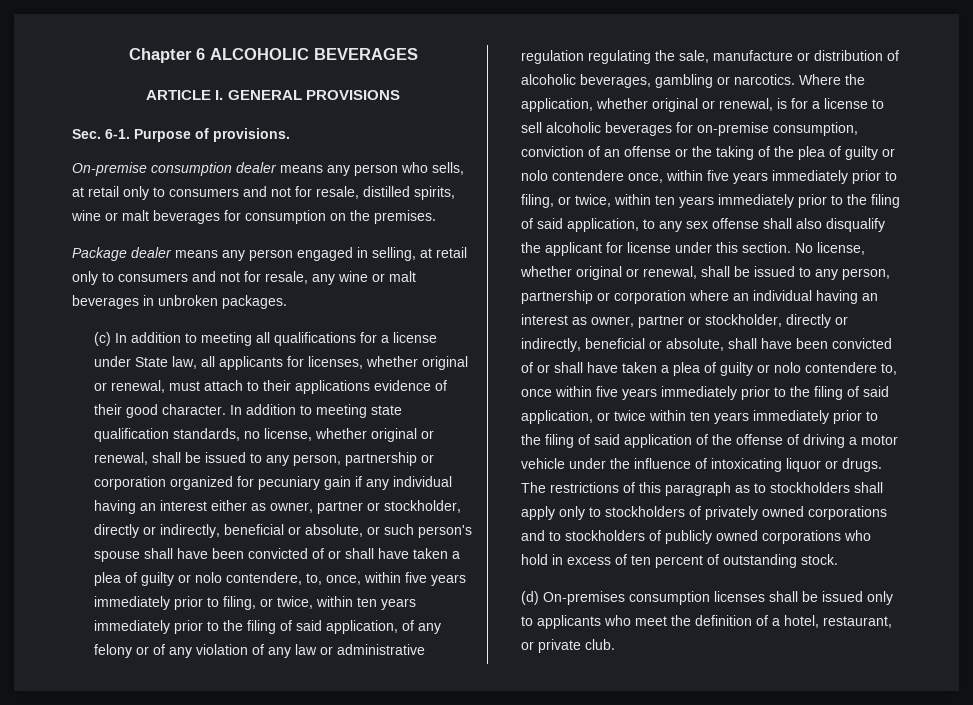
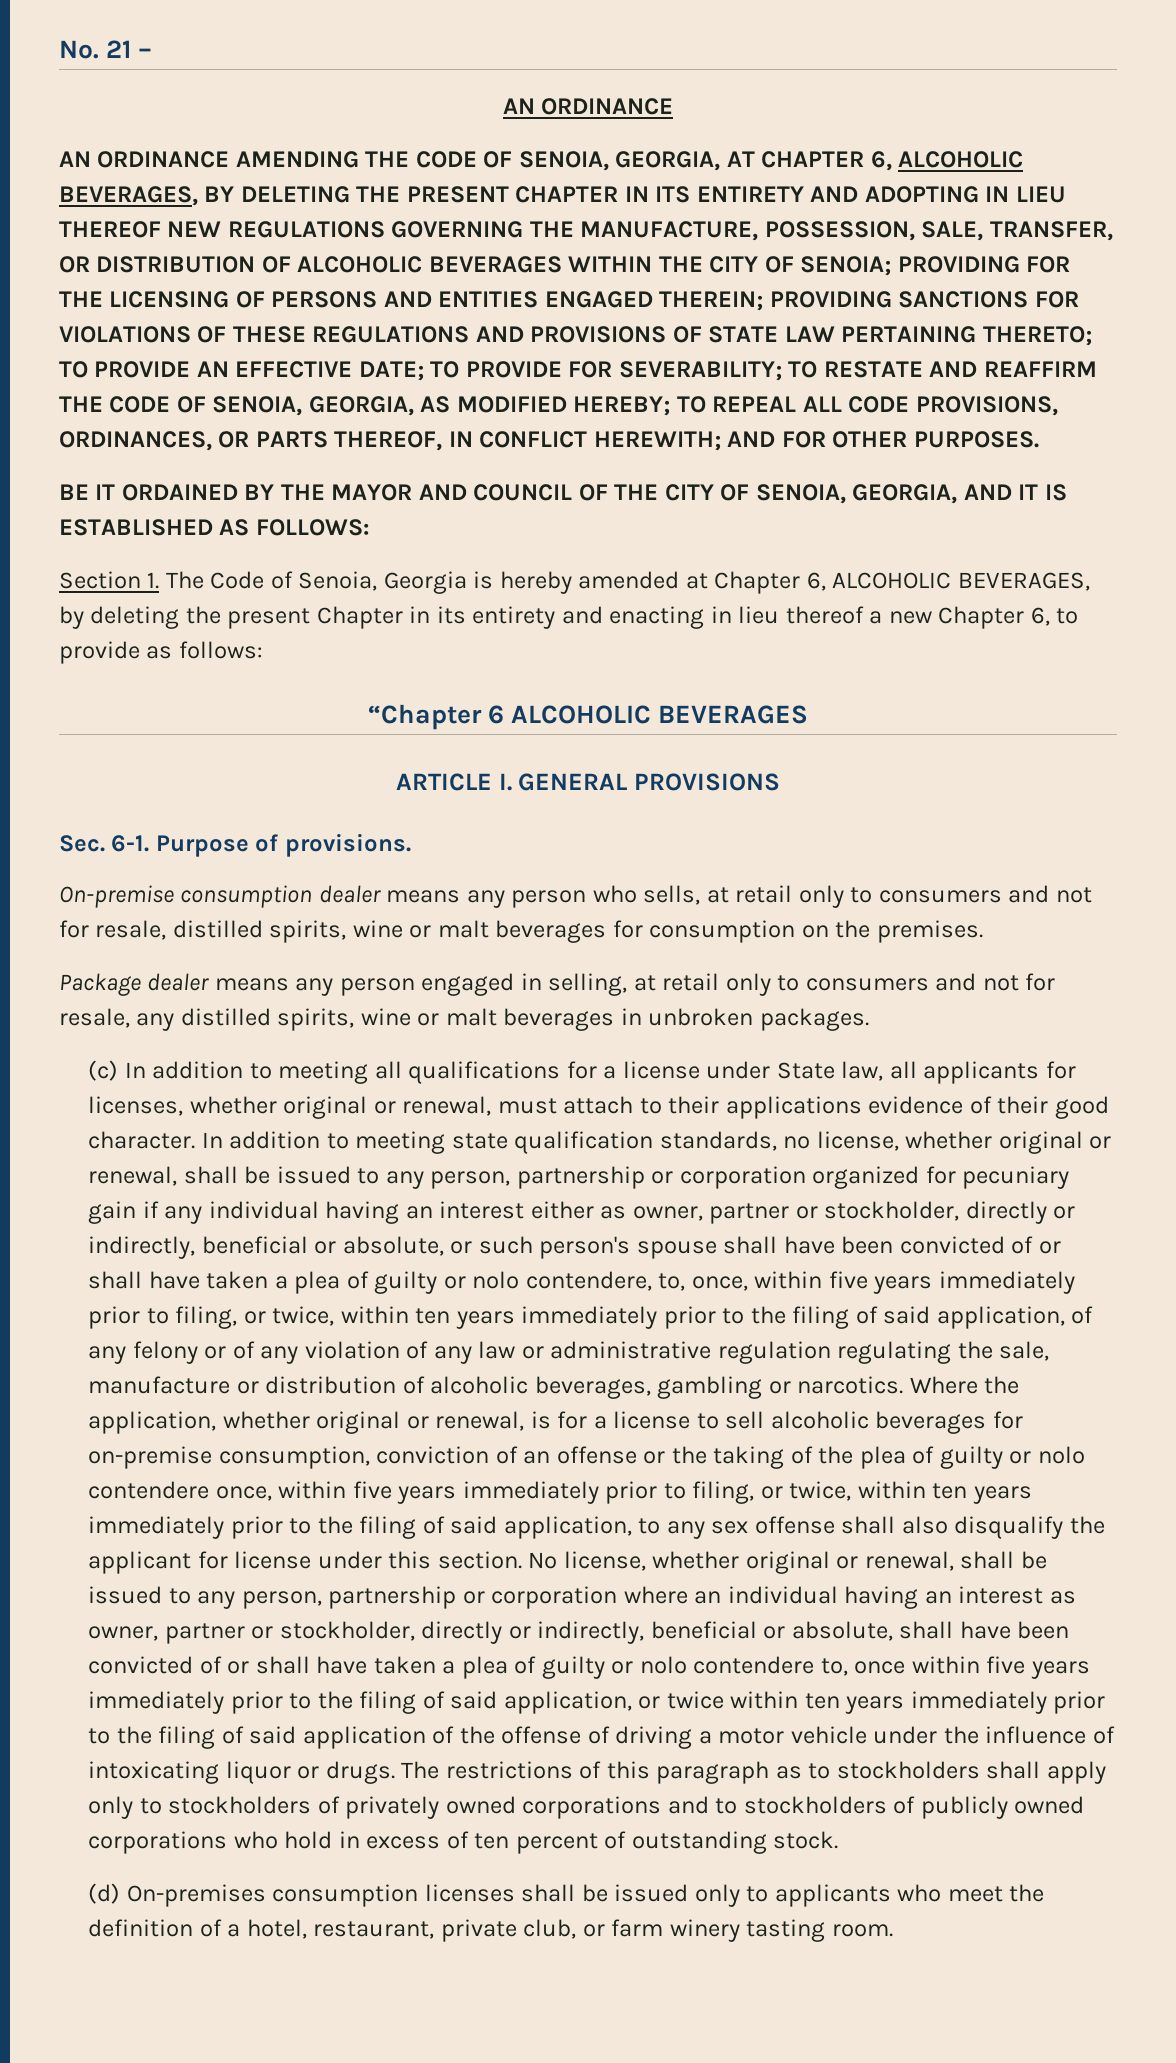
- Chapter 6 ALCOHOLIC BEVERAGES
+ No. 21 –
+ AN ORDINANCE
+ AN ORDINANCE AMENDING THE CODE OF SENOIA, GEORGIA, AT CHAPTER 6, ALCOHOLIC BEVERAGES, BY DELETING THE PRESENT CHAPTER IN ITS ENTIRETY AND ADOPTING IN LIEU THEREOF NEW REGULATIONS GOVERNING THE MANUFACTURE, POSSESSION, SALE, TRANSFER, OR DISTRIBUTION OF ALCOHOLIC BEVERAGES WITHIN THE CITY OF SENOIA; PROVIDING FOR THE LICENSING OF PERSONS AND ENTITIES ENGAGED THEREIN; PROVIDING SANCTIONS FOR VIOLATIONS OF THESE REGULATIONS AND PROVISIONS OF STATE LAW PERTAINING THERETO; TO PROVIDE AN EFFECTIVE DATE; TO PROVIDE FOR SEVERABILITY; TO RESTATE AND REAFFIRM THE CODE OF SENOIA, GEORGIA, AS MODIFIED HEREBY; TO REPEAL ALL CODE PROVISIONS, ORDINANCES, OR PARTS THEREOF, IN CONFLICT HEREWITH; AND FOR OTHER PURPOSES.
+ BE IT ORDAINED BY THE MAYOR AND COUNCIL OF THE CITY OF SENOIA, GEORGIA, AND IT IS ESTABLISHED AS FOLLOWS:
+ Section 1. The Code of Senoia, Georgia is hereby amended at Chapter 6, ALCOHOLIC BEVERAGES, by deleting the present Chapter in its entirety and enacting in lieu thereof a new Chapter 6, to provide as follows:
+ “Chapter 6 ALCOHOLIC BEVERAGES
- Package dealer means any person engaged in selling, at retail only to consumers and not for resale, any wine or malt beverages in unbroken packages.
+ Package dealer means any person engaged in selling, at retail only to consumers and not for resale, any distilled spirits, wine or malt beverages in unbroken packages.
- (d) On-premises consumption licenses shall be issued only to applicants who meet the definition of a hotel, restaurant, or private club.
+ (d) On-premises consumption licenses shall be issued only to applicants who meet the definition of a hotel, restaurant, private club, or farm winery tasting room.

